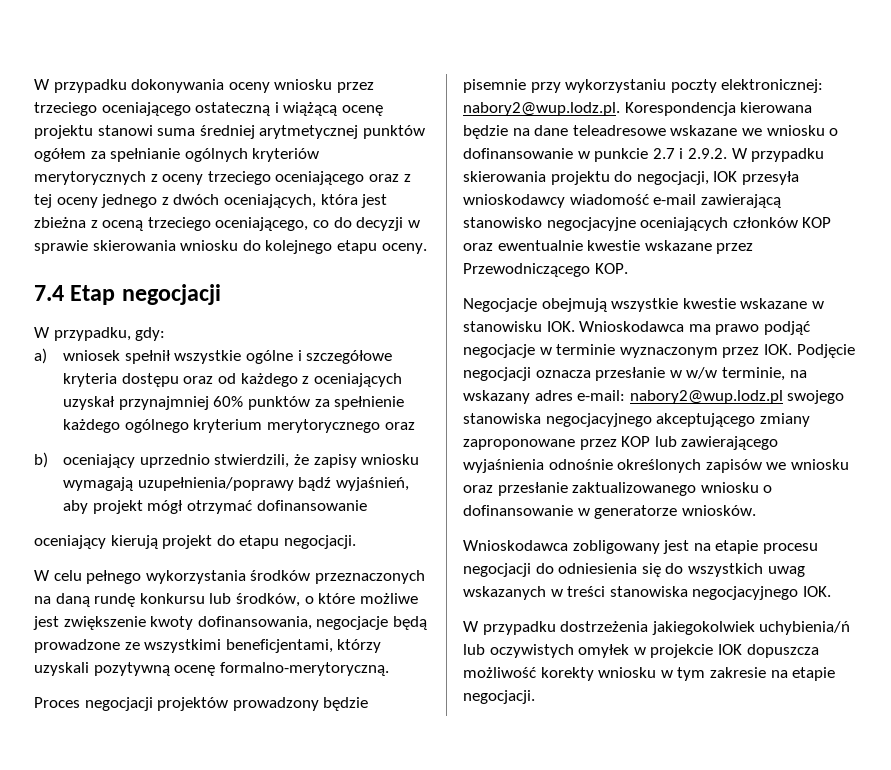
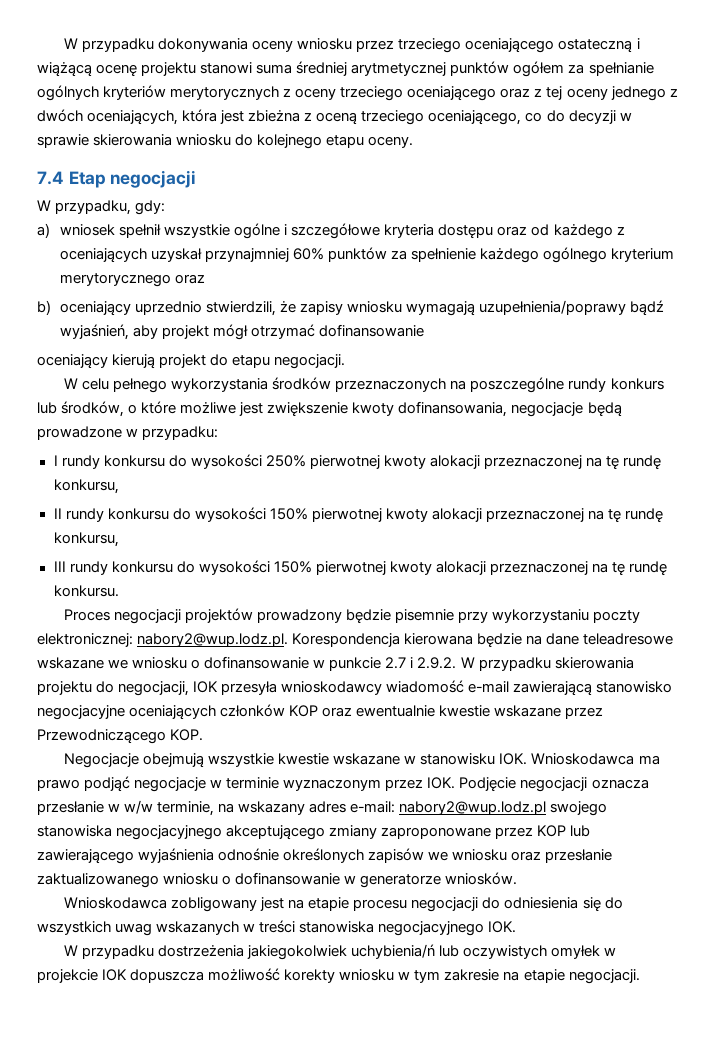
- W celu pełnego wykorzystania środków przeznaczonych na daną rundę konkursu lub środków, o które możliwe jest zwiększenie kwoty dofinansowania, negocjacje będą prowadzone ze wszystkimi beneficjentami, którzy uzyskali pozytywną ocenę formalno-merytoryczną.
+ W celu pełnego wykorzystania środków przeznaczonych na poszczególne rundy konkurs lub środków, o które możliwe jest zwiększenie kwoty dofinansowania, negocjacje będą prowadzone w przypadku:
+ I rundy konkursu do wysokości 250% pierwotnej kwoty alokacji przeznaczonej na tę rundę konkursu,
+ II rundy konkursu do wysokości 150% pierwotnej kwoty alokacji przeznaczonej na tę rundę konkursu,
+ III rundy konkursu do wysokości 150% pierwotnej kwoty alokacji przeznaczonej na tę rundę konkursu.

